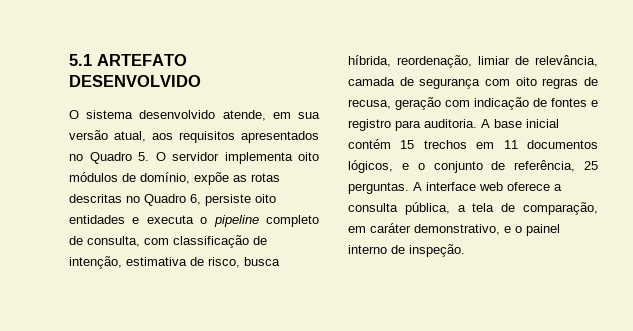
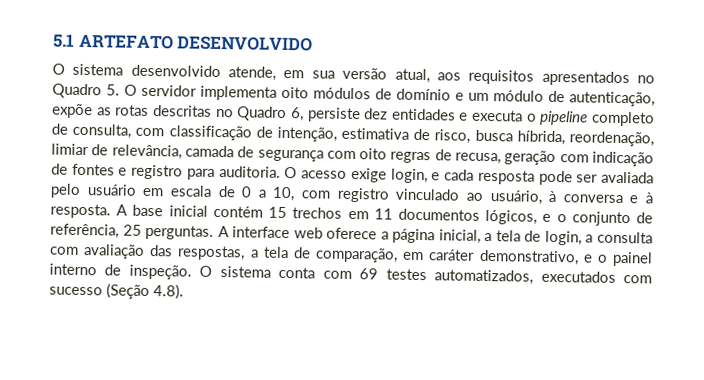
- O sistema desenvolvido atende, em sua versão atual, aos requisitos apresentados no Quadro 5. O servidor implementa oito módulos de domínio, expõe as rotas descritas no Quadro 6, persiste oito entidades e executa o pipeline completo de consulta, com classificação de intenção, estimativa de risco, busca híbrida, reordenação, limiar de relevância, camada de segurança com oito regras de recusa, geração com indicação de fontes e registro para auditoria.
+ O sistema desenvolvido atende, em sua versão atual, aos requisitos apresentados no Quadro 5. O servidor implementa oito módulos de domínio e um módulo de autenticação, expõe as rotas descritas no Quadro 6, persiste dez entidades e executa o pipeline completo de consulta, com classificação de intenção, estimativa de risco, busca híbrida, reordenação, limiar de relevância, camada de segurança com oito regras de recusa, geração com indicação de fontes e registro para auditoria.
+ O acesso exige login, e cada resposta pode ser avaliada pelo usuário em escala de 0 a 10, com registro vinculado ao usuário, à conversa e à resposta.
- A interface web oferece a consulta pública, a tela de comparação, em caráter demonstrativo, e o painel interno de inspeção.
+ A interface web oferece a página inicial, a tela de login, a consulta com avaliação das respostas, a tela de comparação, em caráter demonstrativo, e o painel interno de inspeção.
+ O sistema conta com 69 testes automatizados, executados com sucesso (Seção 4.8).

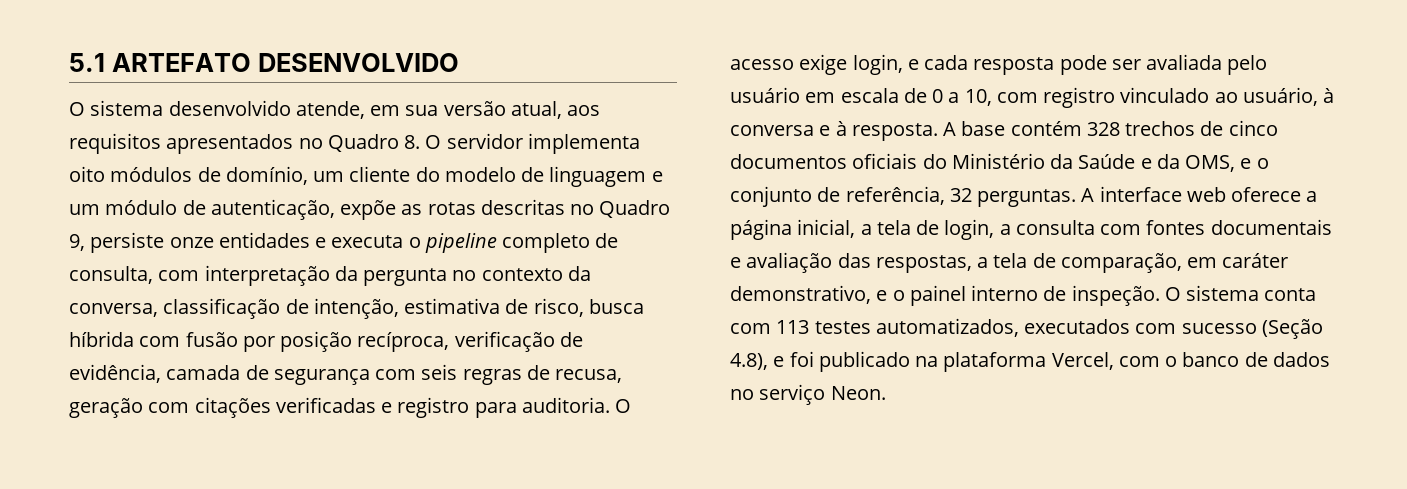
- O sistema desenvolvido atende, em sua versão atual, aos requisitos apresentados no Quadro 5. O servidor implementa oito módulos de domínio e um módulo de autenticação, expõe as rotas descritas no Quadro 6, persiste dez entidades e executa o pipeline completo de consulta, com classificação de intenção, estimativa de risco, busca híbrida, reordenação, limiar de relevância, camada de segurança com oito regras de recusa, geração com indicação de fontes e registro para auditoria.
+ O sistema desenvolvido atende, em sua versão atual, aos requisitos apresentados no Quadro 8. O servidor implementa oito módulos de domínio, um cliente do modelo de linguagem e um módulo de autenticação, expõe as rotas descritas no Quadro 9, persiste onze entidades e executa o pipeline completo de consulta, com interpretação da pergunta no contexto da conversa, classificação de intenção, estimativa de risco, busca híbrida com fusão por posição recíproca, verificação de evidência, camada de segurança com seis regras de recusa, geração com citações verificadas e registro para auditoria.
- A base inicial contém 15 trechos em 11 documentos lógicos, e o conjunto de referência, 25 perguntas.
+ A base contém 328 trechos de cinco documentos oficiais do Ministério da Saúde e da OMS, e o conjunto de referência, 32 perguntas.
- A interface web oferece a página inicial, a tela de login, a consulta com avaliação das respostas, a tela de comparação, em caráter demonstrativo, e o painel interno de inspeção.
+ A interface web oferece a página inicial, a tela de login, a consulta com fontes documentais e avaliação das respostas, a tela de comparação, em caráter demonstrativo, e o painel interno de inspeção.
- O sistema conta com 69 testes automatizados, executados com sucesso (Seção 4.8).
+ O sistema conta com 113 testes automatizados, executados com sucesso (Seção 4.8), e foi publicado na plataforma Vercel, com o banco de dados no serviço Neon.

